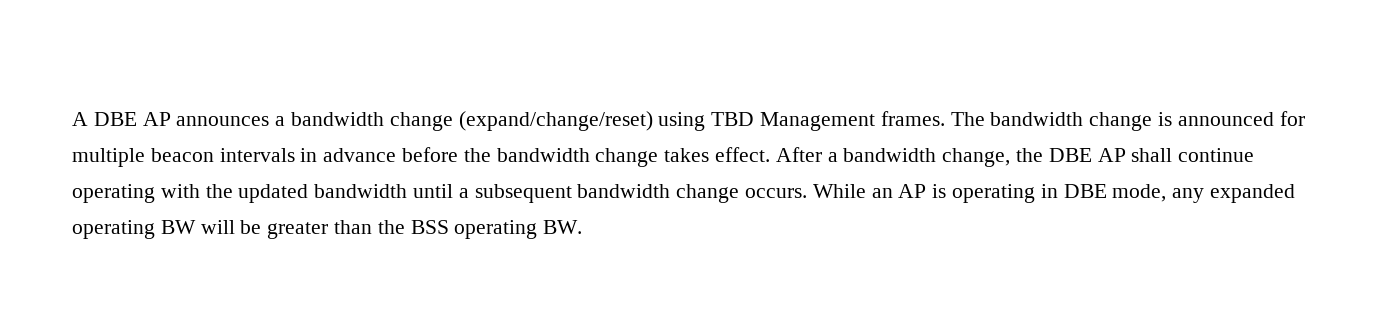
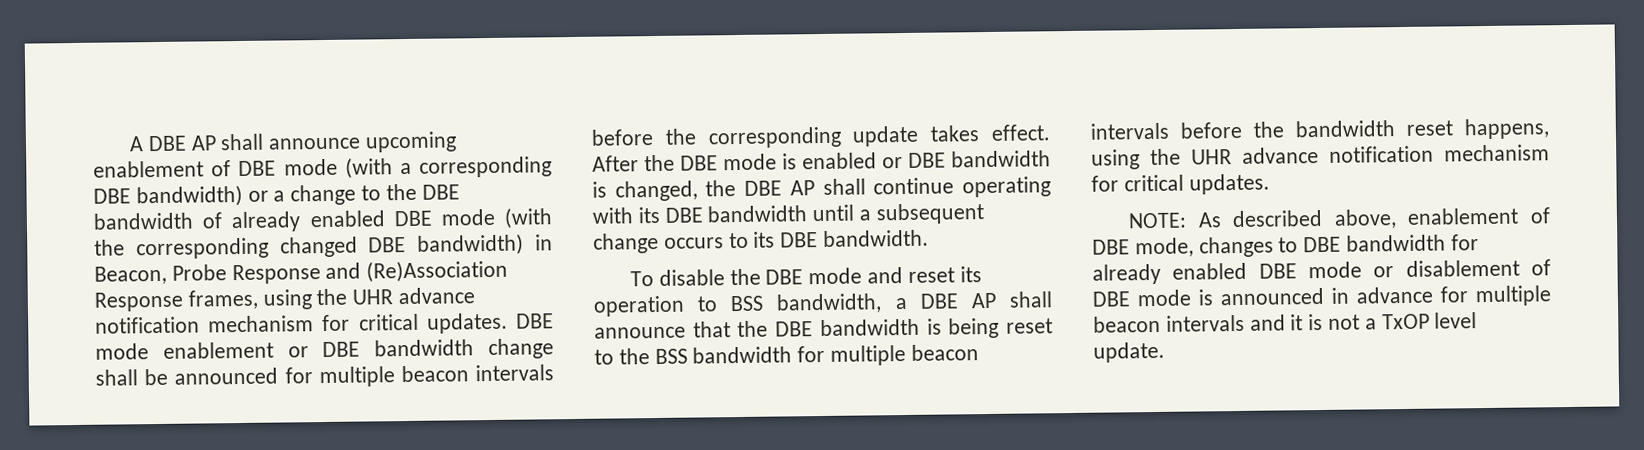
- A DBE AP announces a bandwidth change (expand/change/reset) using TBD Management frames. The bandwidth change is announced for multiple beacon intervals in advance before the bandwidth change takes effect. After a bandwidth change, the DBE AP shall continue operating with the updated bandwidth until a subsequent bandwidth change occurs. While an AP is operating in DBE mode, any expanded operating BW will be greater than the BSS operating BW.
+ A DBE AP shall announce upcoming enablement of DBE mode (with a corresponding DBE bandwidth) or a change to the DBE bandwidth of already enabled DBE mode (with the corresponding changed DBE bandwidth) in Beacon, Probe Response and (Re)Association Response frames, using the UHR advance notification mechanism for critical updates. DBE mode enablement or DBE bandwidth change shall be announced for multiple beacon intervals before the corresponding update takes effect. After the DBE mode is enabled or DBE bandwidth is changed, the DBE AP shall continue operating with its DBE bandwidth until a subsequent change occurs to its DBE bandwidth.
+ To disable the DBE mode and reset its operation to BSS bandwidth, a DBE AP shall announce that the DBE bandwidth is being reset to the BSS bandwidth for multiple beacon intervals before the bandwidth reset happens, using the UHR advance notification mechanism for critical updates.
+ NOTE: As described above, enablement of DBE mode, changes to DBE bandwidth for already enabled DBE mode or disablement of DBE mode is announced in advance for multiple beacon intervals and it is not a TxOP level update.

